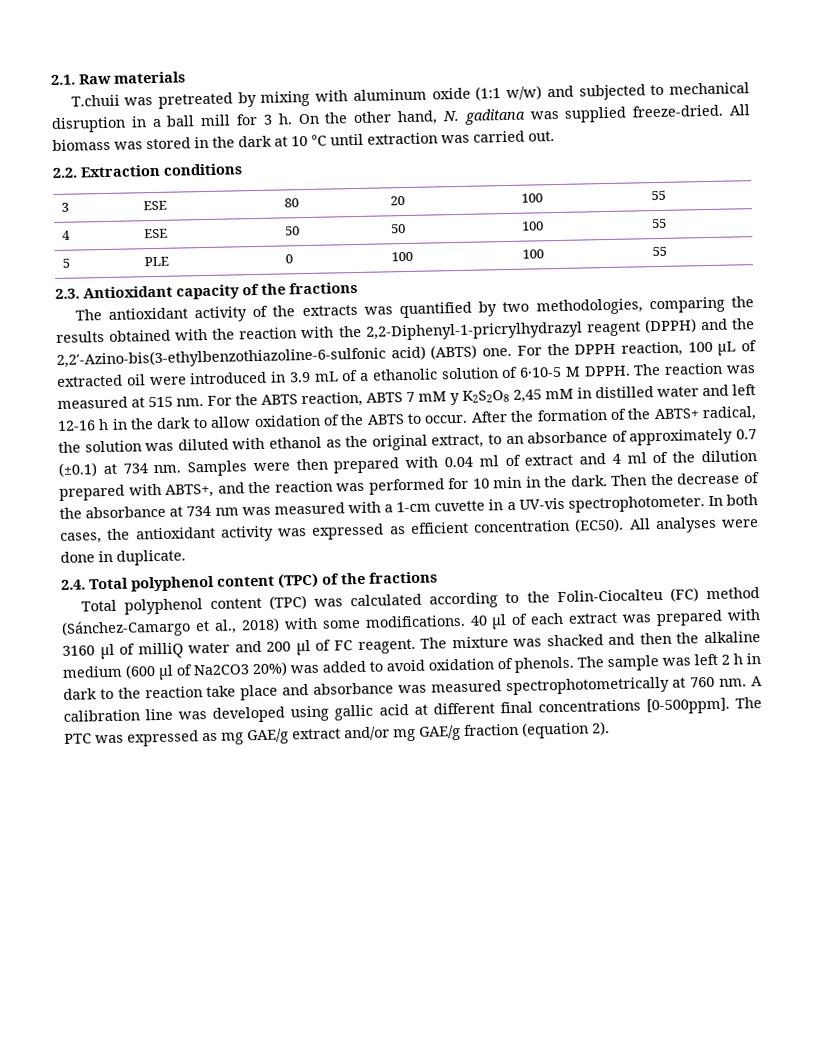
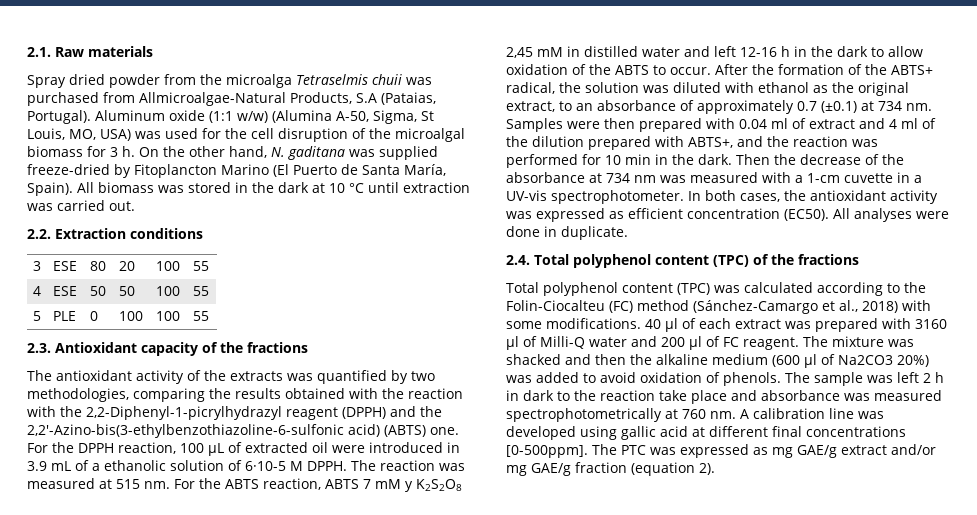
- T.chuii was pretreated by mixing with aluminum oxide (1:1 w/w) and subjected to mechanical disruption in a ball mill for 3 h.
+ Spray dried powder from the microalga Tetraselmis chuii was purchased from Allmicroalgae-Natural Products, S.A (Pataias, Portugal). Aluminum oxide (1:1 w/w) (Alumina A-50, Sigma, St Louis, MO, USA) was used for the cell disruption of the microalgal biomass for 3 h.
- On the other hand, N. gaditana was supplied freeze-dried.
+ On the other hand, N. gaditana was supplied freeze-dried by Fitoplancton Marino (El Puerto de Santa María, Spain).
- The antioxidant activity of the extracts was quantified by two methodologies, comparing the results obtained with the reaction with the 2,2-Diphenyl-1-pricrylhydrazyl reagent (DPPH) and the 2,2′-Azino-bis(3-ethylbenzothiazoline-6-sulfonic acid) (ABTS) one.
+ The antioxidant activity of the extracts was quantified by two methodologies, comparing the results obtained with the reaction with the 2,2-Diphenyl-1-picrylhydrazyl reagent (DPPH) and the 2,2′-Azino-bis(3-ethylbenzothiazoline-6-sulfonic acid) (ABTS) one.
- 40 µl of each extract was prepared with 3160 µl of milliQ water and 200 µl of FC reagent.
+ 40 µl of each extract was prepared with 3160 µl of Milli-Q water and 200 µl of FC reagent.

